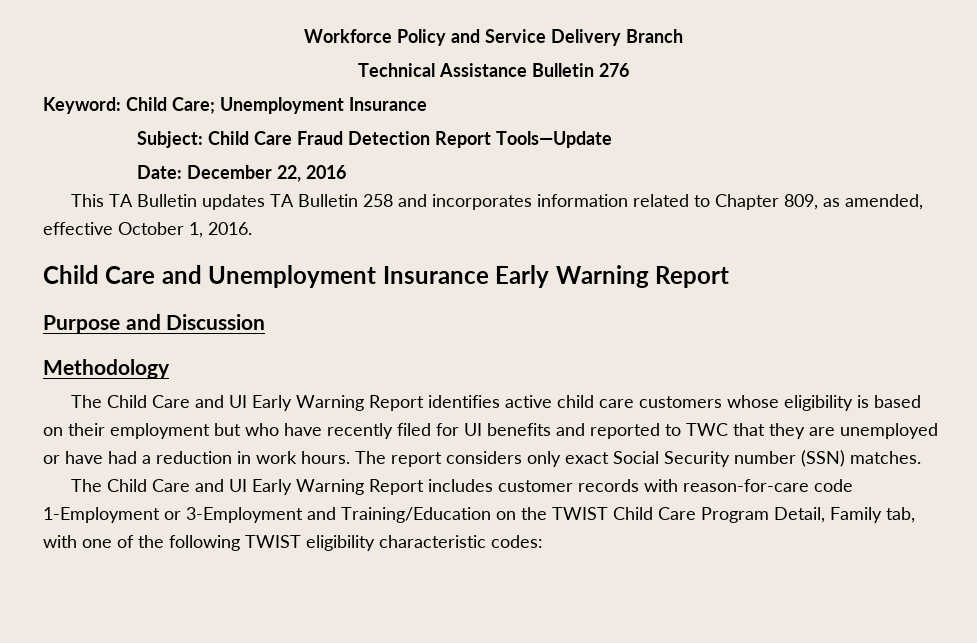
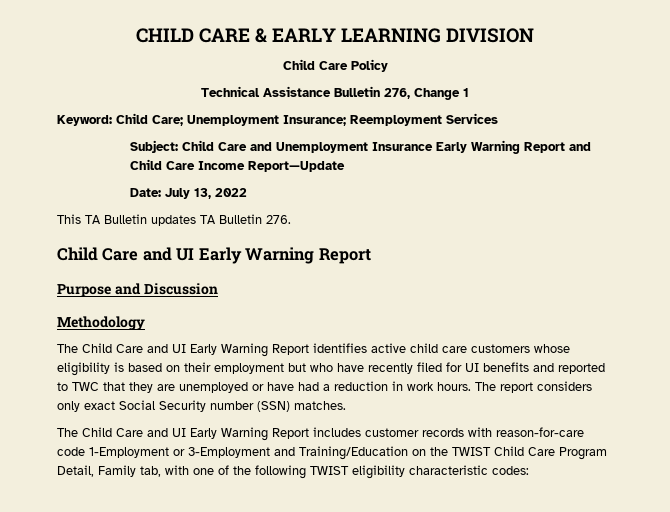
- Workforce Policy and Service Delivery Branch
+ CHILD CARE & EARLY LEARNING DIVISION
+ Child Care Policy
- Technical Assistance Bulletin 276
+ Technical Assistance Bulletin 276, Change 1
- Keyword: Child Care; Unemployment Insurance
+ Keyword: Child Care; Unemployment Insurance; Reemployment Services
- Subject: Child Care Fraud Detection Report Tools—Update
- Date: December 22, 2016
+ Subject: Child Care and Unemployment Insurance Early Warning Report and Child Care Income Report—Update
+ Date: July 13, 2022
- This TA Bulletin updates TA Bulletin 258 and incorporates information related to Chapter 809, as amended, effective October 1, 2016.
- Child Care and Unemployment Insurance Early Warning Report
+ This TA Bulletin updates TA Bulletin 276.
+ Child Care and UI Early Warning Report

